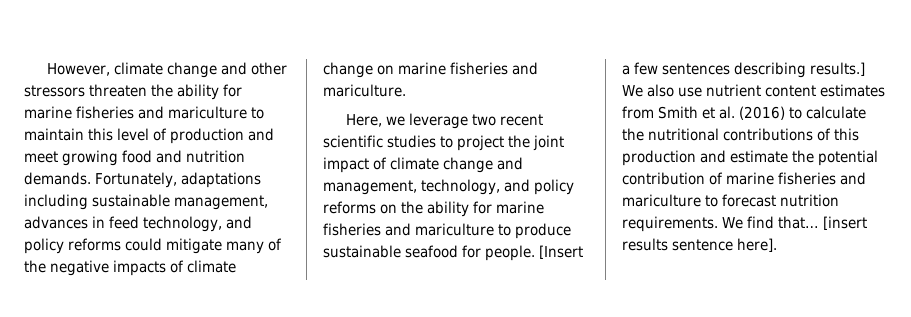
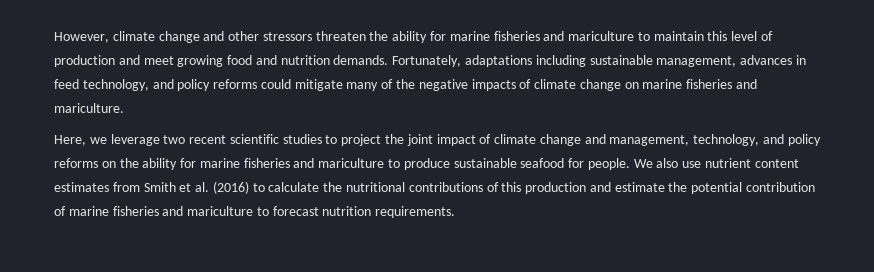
- [Insert a few sentences describing results.]
- We find that… [insert results sentence here].

